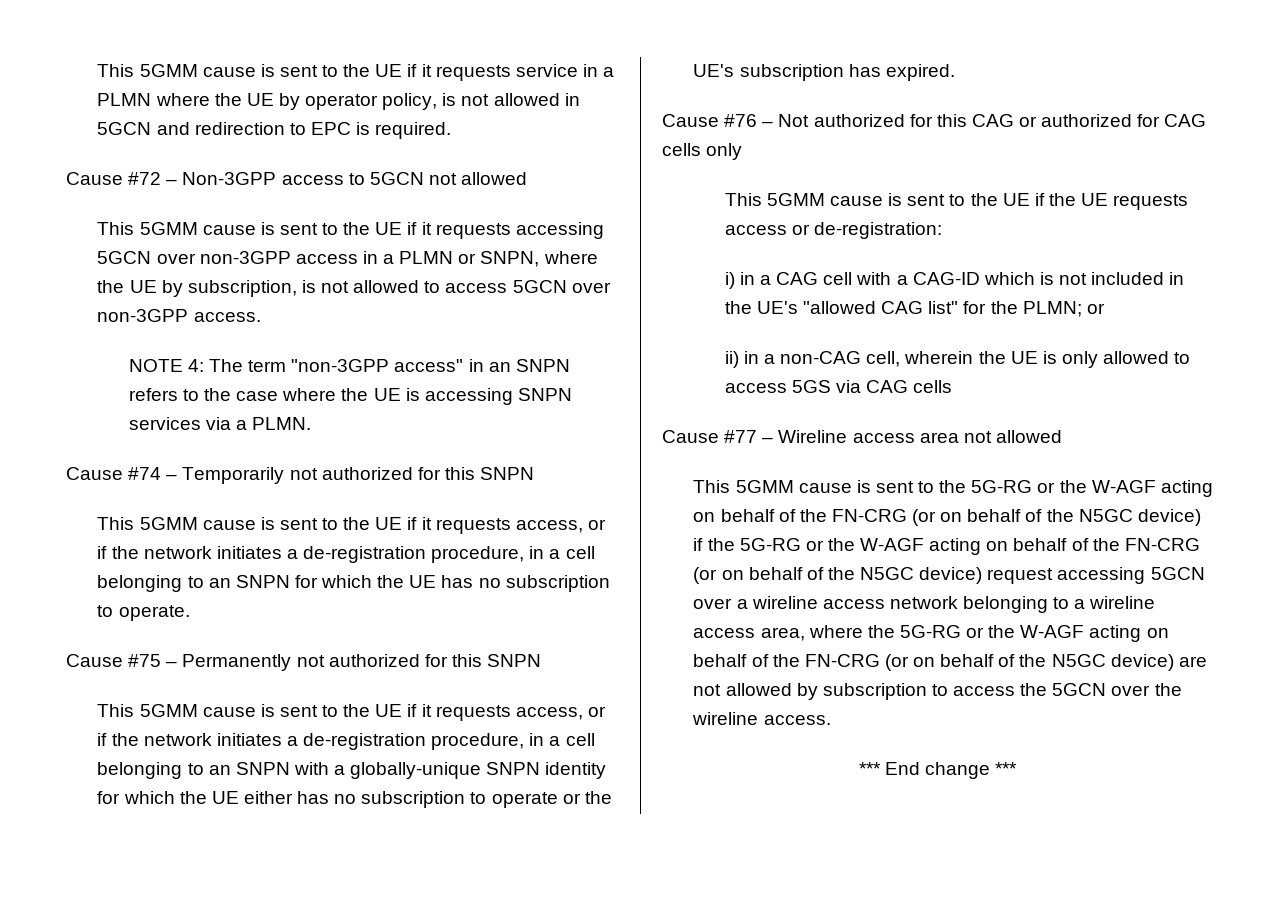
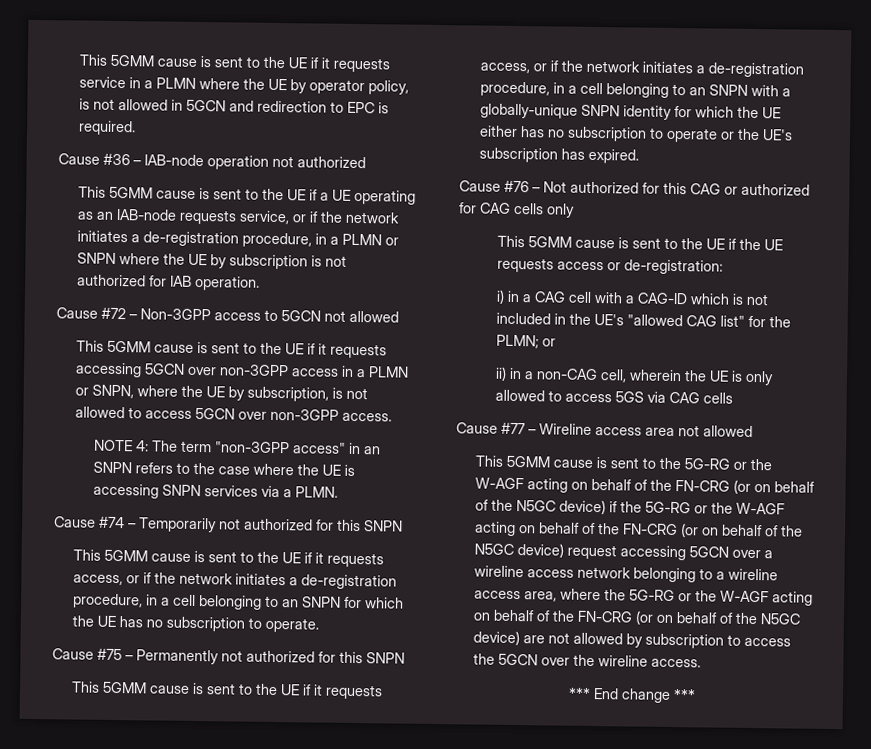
+ Cause #36 – IAB-node operation not authorized
+ This 5GMM cause is sent to the UE if a UE operating as an IAB-node requests service, or if the network initiates a de-registration procedure, in a PLMN or SNPN where the UE by subscription is not authorized for IAB operation.

